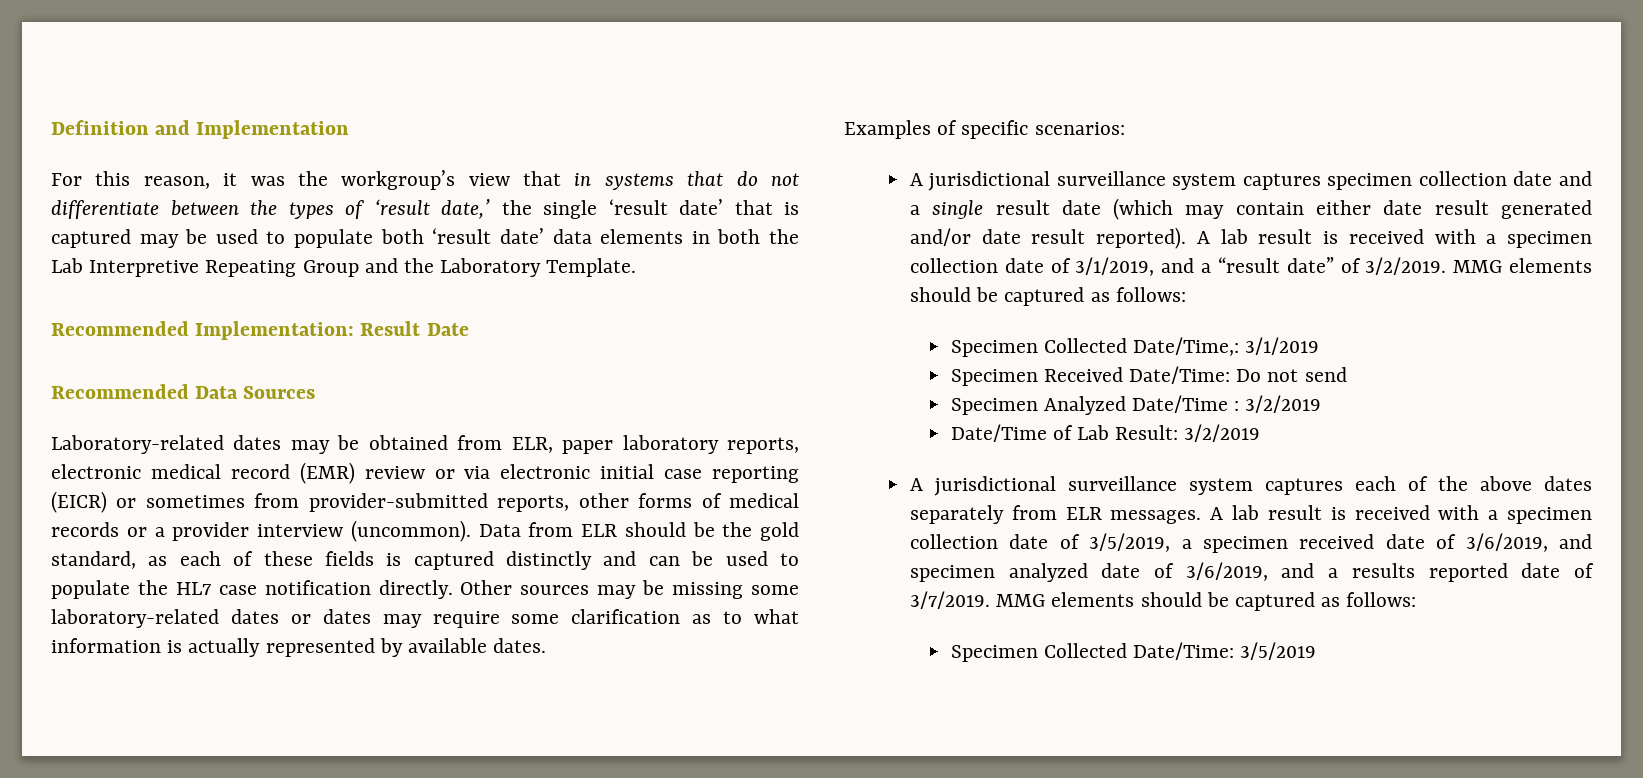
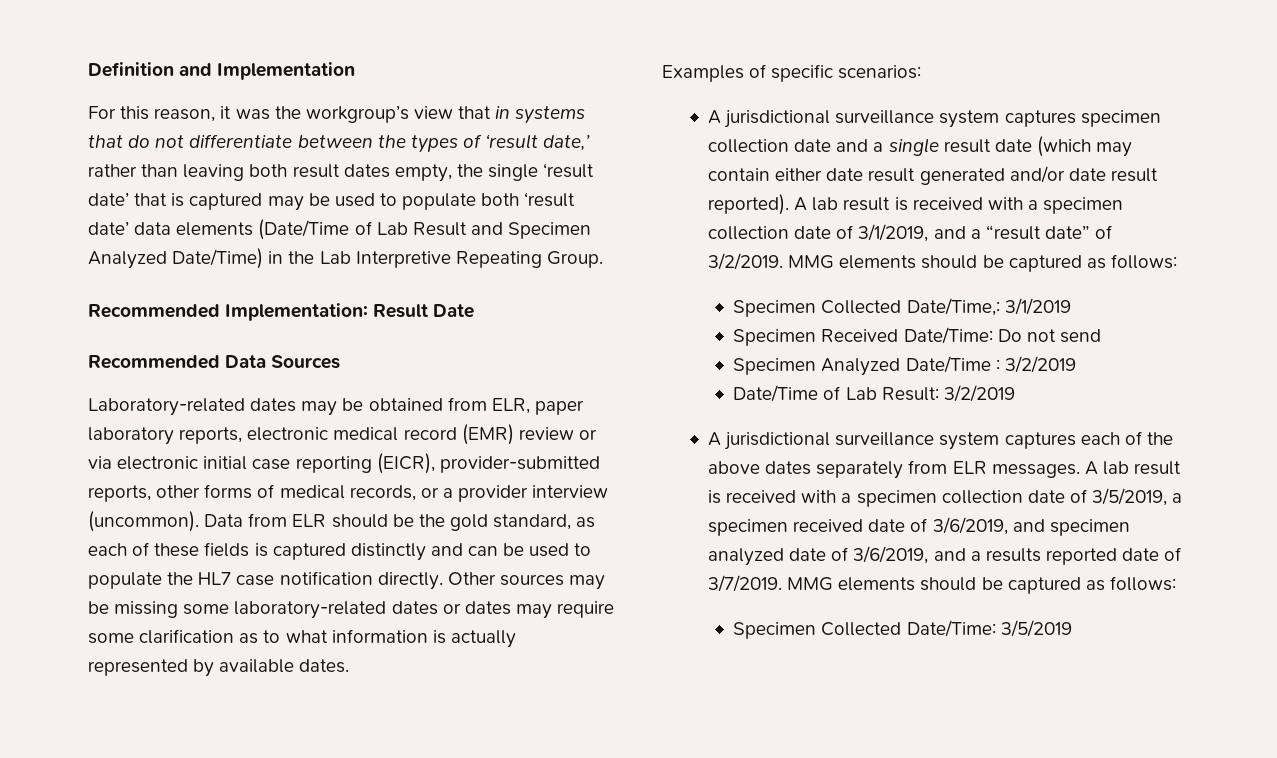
- For this reason, it was the workgroup’s view that in systems that do not differentiate between the types of ‘result date,’ the single ‘result date’ that is captured may be used to populate both ‘result date’ data elements in both the Lab Interpretive Repeating Group and the Laboratory Template.
+ For this reason, it was the workgroup’s view that in systems that do not differentiate between the types of ‘result date,’ rather than leaving both result dates empty, the single ‘result date’ that is captured may be used to populate both ‘result date’ data elements (Date/Time of Lab Result and Specimen Analyzed Date/Time) in the Lab Interpretive Repeating Group.
- Laboratory-related dates may be obtained from ELR, paper laboratory reports, electronic medical record (EMR) review or via electronic initial case reporting (EICR) or sometimes from provider-submitted reports, other forms of medical records or a provider interview (uncommon).
+ Laboratory-related dates may be obtained from ELR, paper laboratory reports, electronic medical record (EMR) review or via electronic initial case reporting (EICR), provider-submitted reports, other forms of medical records, or a provider interview (uncommon).

